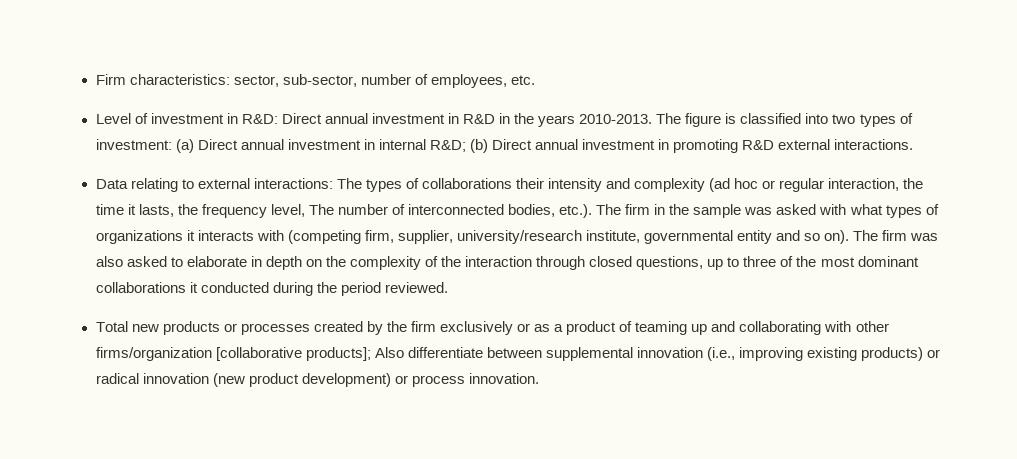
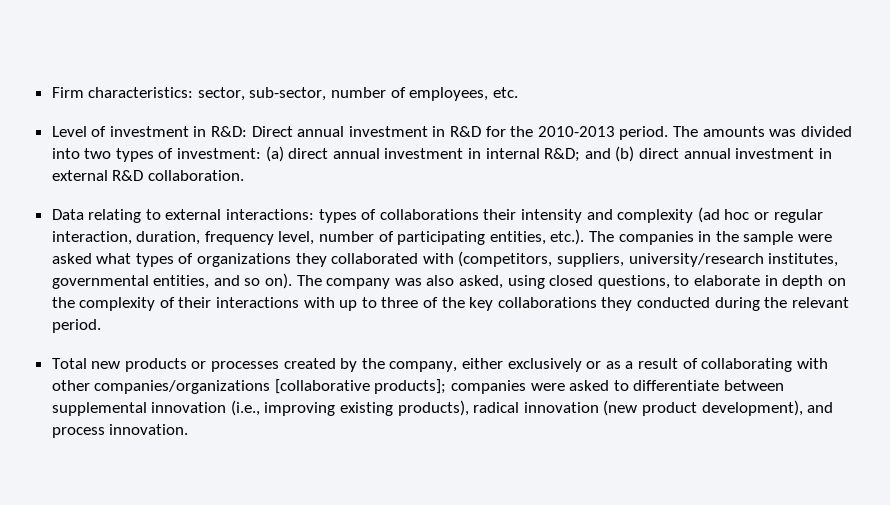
- Level of investment in R&D: Direct annual investment in R&D in the years 2010-2013. The figure is classified into two types of investment: (a) Direct annual investment in internal R&D; (b) Direct annual investment in promoting R&D external interactions.
+ Level of investment in R&D: Direct annual investment in R&D for the 2010-2013 period. The amounts was divided into two types of investment: (a) direct annual investment in internal R&D; and (b) direct annual investment in external R&D collaboration.
- Data relating to external interactions: The types of collaborations their intensity and complexity (ad hoc or regular interaction, the time it lasts, the frequency level, The number of interconnected bodies, etc.). The firm in the sample was asked with what types of organizations it interacts with (competing firm, supplier, university/research institute, governmental entity and so on).
+ Data relating to external interactions: types of collaborations their intensity and complexity (ad hoc or regular interaction, duration, frequency level, number of participating entities, etc.). The companies in the sample were asked what types of organizations they collaborated with (competitors, suppliers, university/research institutes, governmental entities, and so on).
- The firm was also asked to elaborate in depth on the complexity of the interaction through closed questions, up to three of the most dominant collaborations it conducted during the period reviewed.
+ The company was also asked, using closed questions, to elaborate in depth on the complexity of their interactions with up to three of the key collaborations they conducted during the relevant period.
- Total new products or processes created by the firm exclusively or as a product of teaming up and collaborating with other firms/organization [collaborative products]; Also differentiate between supplemental innovation (i.e., improving existing products) or radical innovation (new product development) or process innovation.
+ Total new products or processes created by the company, either exclusively or as a result of collaborating with other companies/organizations [collaborative products]; companies were asked to differentiate between supplemental innovation (i.e., improving existing products), radical innovation (new product development), and process innovation.

